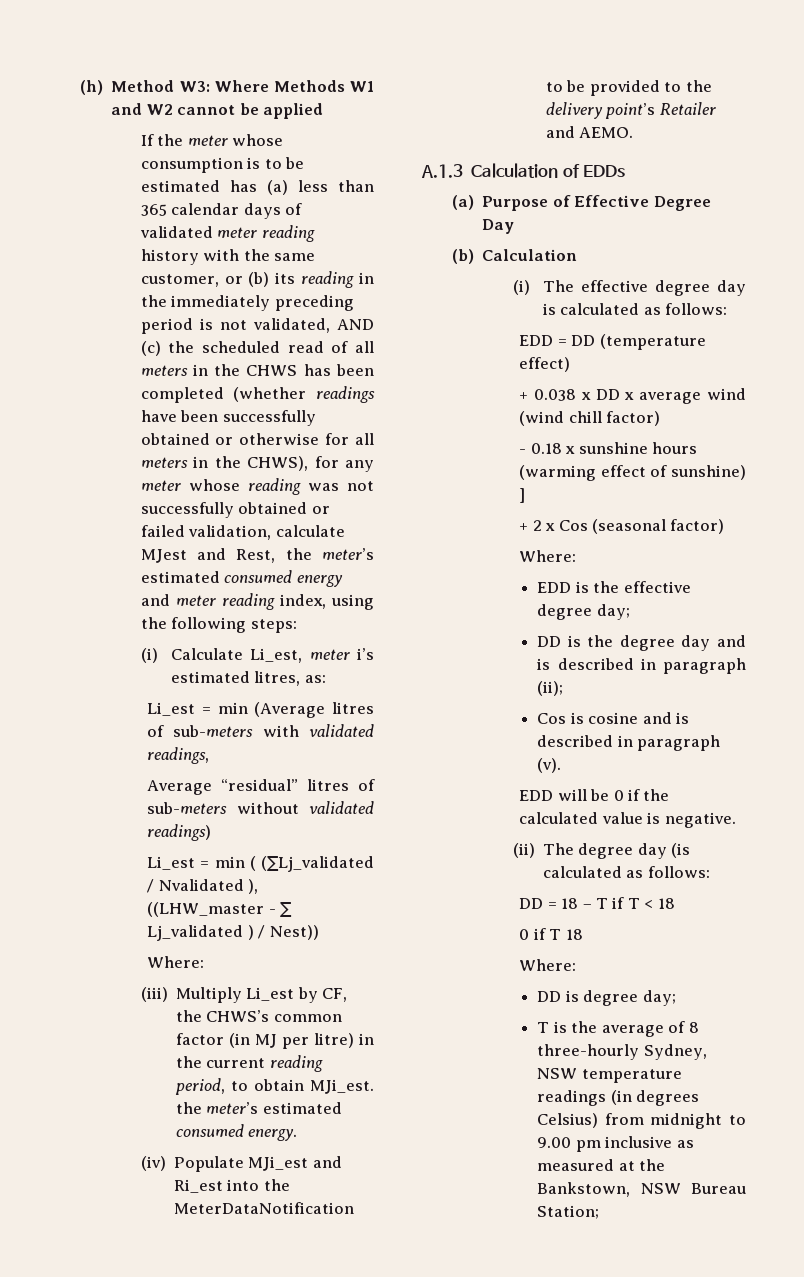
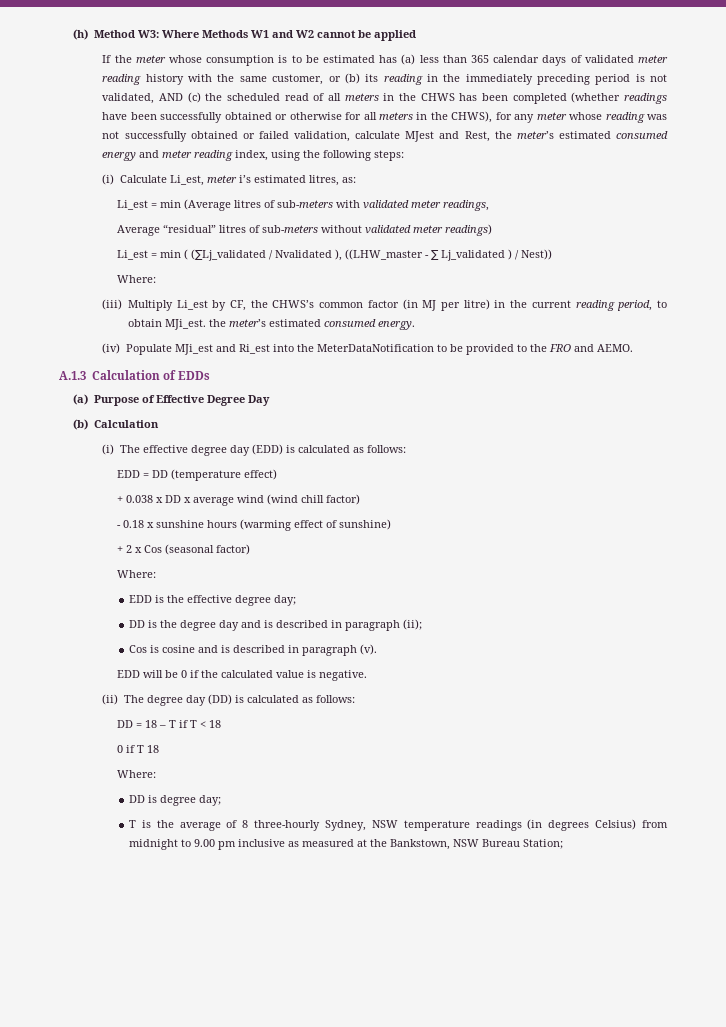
- Li_est = min (Average litres of sub-meters with validated readings,
+ Li_est = min (Average litres of sub-meters with validated meter readings,
- Average “residual” litres of sub-meters without validated readings)
+ Average “residual” litres of sub-meters without validated meter readings)
- (iv) Populate MJi_est and Ri_est into the MeterDataNotification to be provided to the delivery point’s Retailer and AEMO.
+ (iv) Populate MJi_est and Ri_est into the MeterDataNotification to be provided to the FRO and AEMO.
- (i) The effective degree day is calculated as follows:
+ (i) The effective degree day (EDD) is calculated as follows:
- - 0.18 x sunshine hours (warming effect of sunshine) ]
+ - 0.18 x sunshine hours (warming effect of sunshine)
- (ii) The degree day (is calculated as follows:
+ (ii) The degree day (DD) is calculated as follows:

